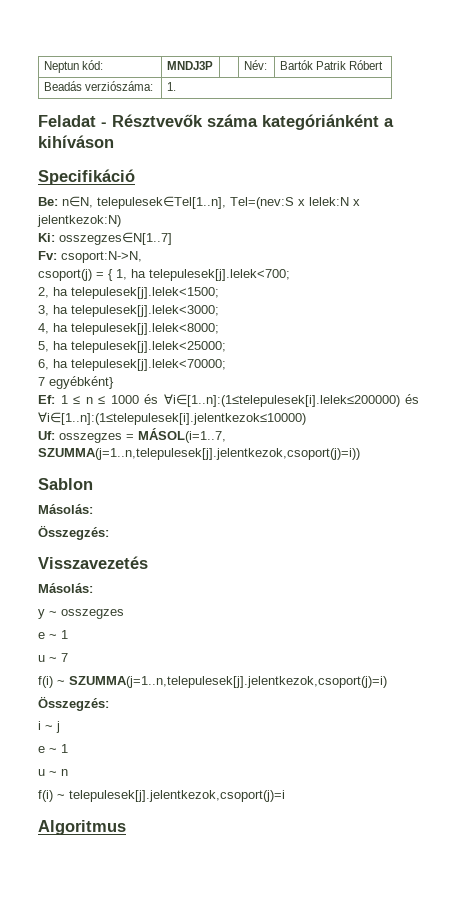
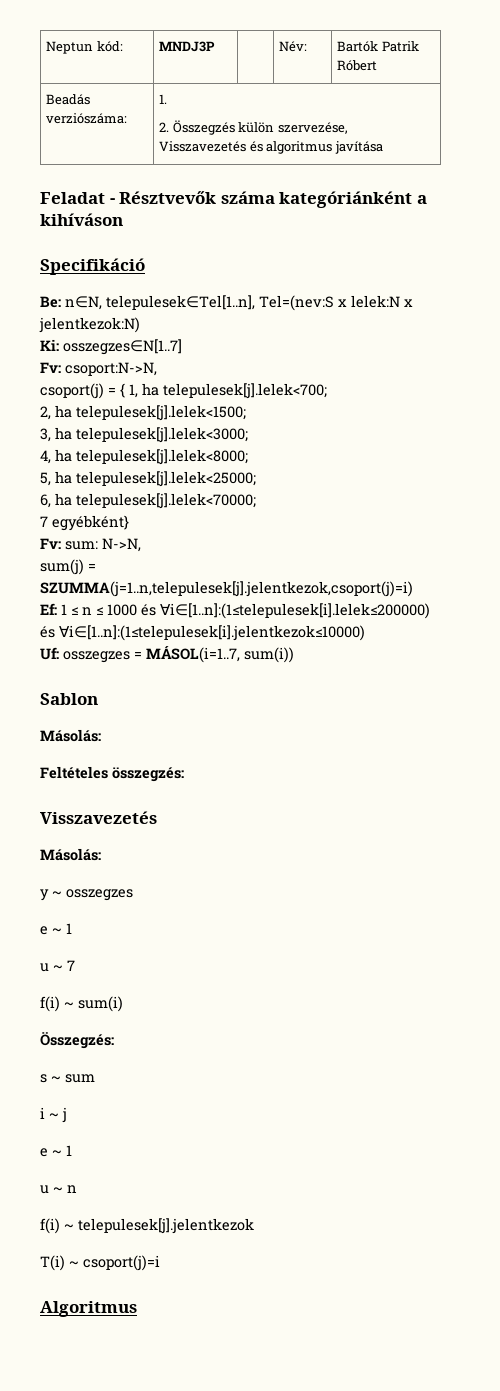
  Beadás verziószáma: | 1.
+ 2. Összegzés külön szervezése, Visszavezetés és algoritmus javítása
+ Fv: sum: N->N,
+ sum(j) = SZUMMA(j=1..n,telepulesek[j].jelentkezok,csoport(j)=i)
- Uf: osszegzes = MÁSOL(i=1..7, SZUMMA(j=1..n,telepulesek[j].jelentkezok,csoport(j)=i))
+ Uf: osszegzes = MÁSOL(i=1..7, sum(i))
  Sablon
  Másolás:
- Összegzés:
+ Feltételes összegzés:
- f(i) ~ SZUMMA(j=1..n,telepulesek[j].jelentkezok,csoport(j)=i)
+ f(i) ~ sum(i)
  Összegzés:
+ s ~ sum
- f(i) ~ telepulesek[j].jelentkezok,csoport(j)=i
+ f(i) ~ telepulesek[j].jelentkezok
+ T(i) ~ csoport(j)=i

